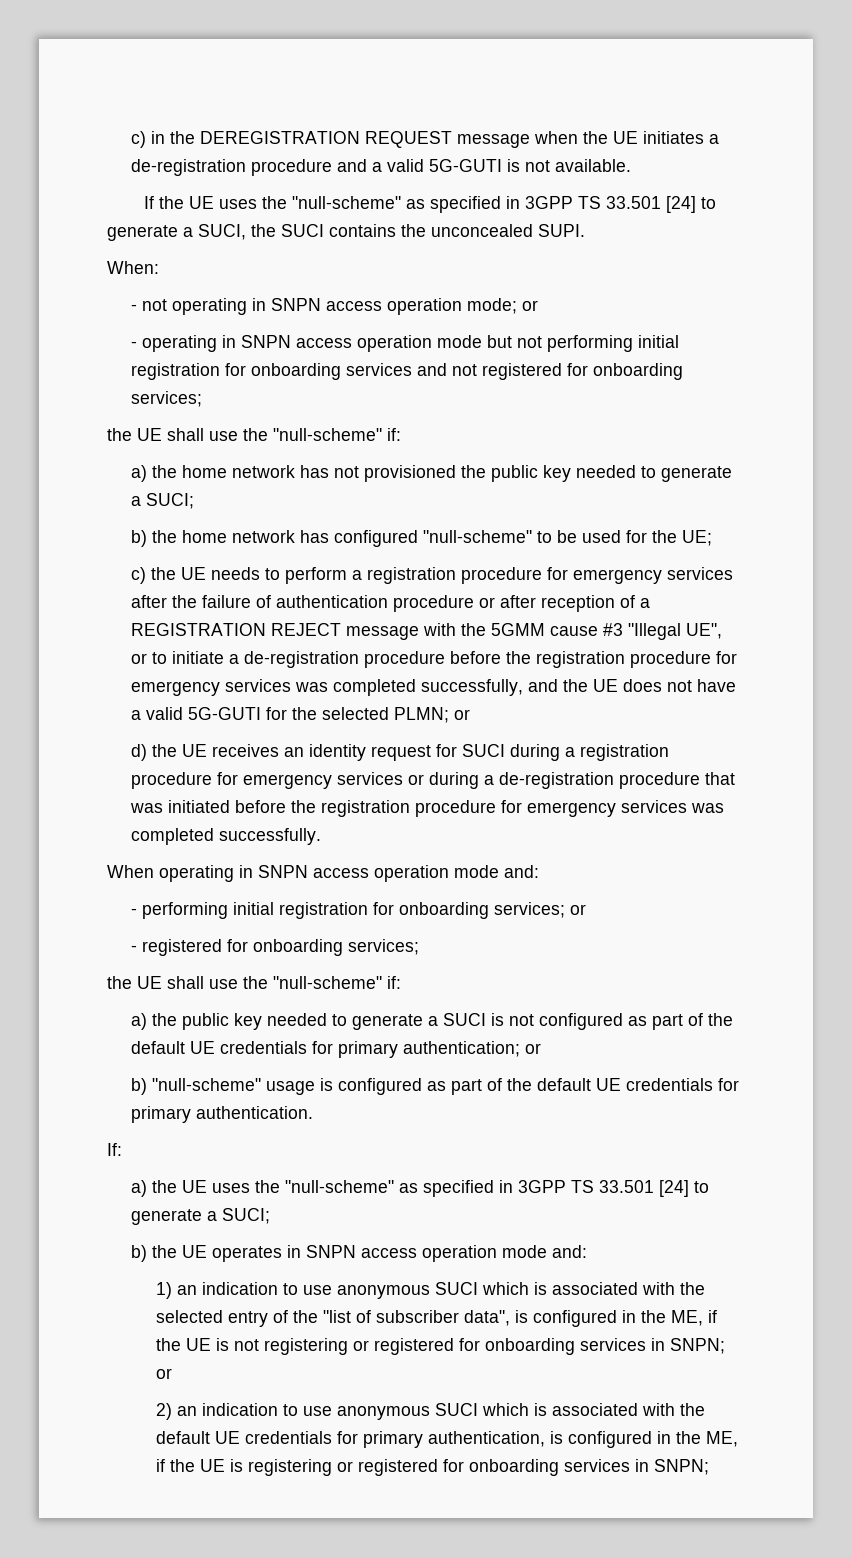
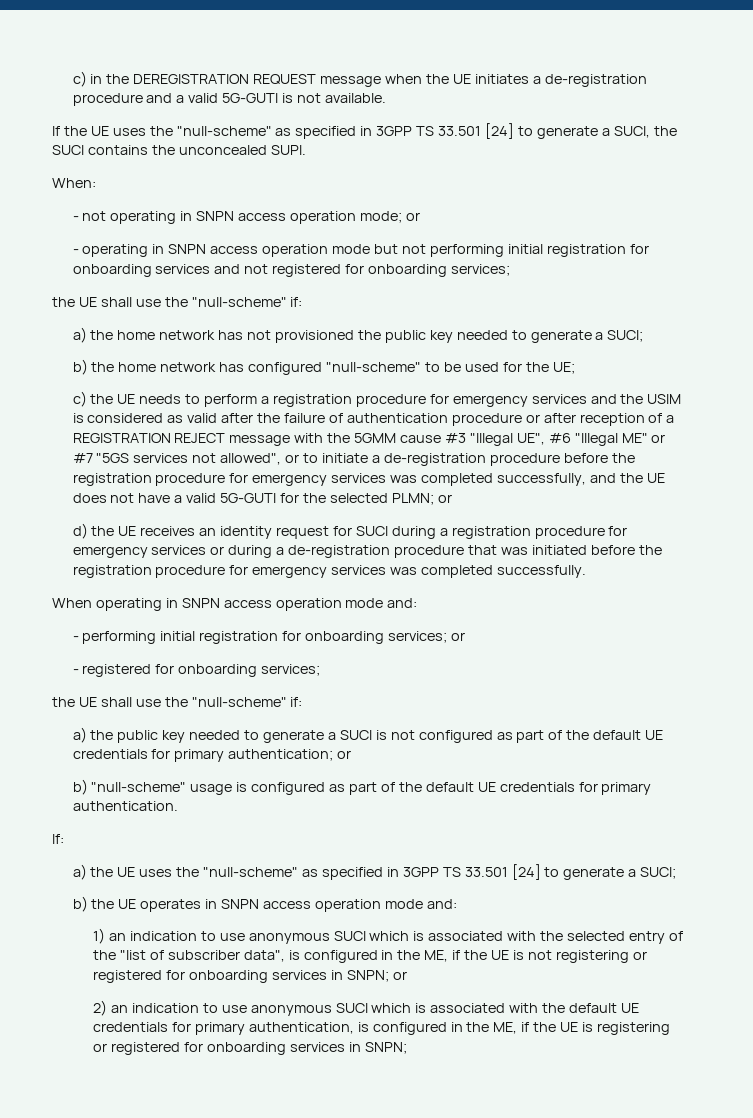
- c) the UE needs to perform a registration procedure for emergency services after the failure of authentication procedure or after reception of a REGISTRATION REJECT message with the 5GMM cause #3 "Illegal UE", or to initiate a de-registration procedure before the registration procedure for emergency services was completed successfully, and the UE does not have a valid 5G-GUTI for the selected PLMN;
+ c) the UE needs to perform a registration procedure for emergency services and the USIM is considered as valid after the failure of authentication procedure or after reception of a REGISTRATION REJECT message with the 5GMM cause #3 "Illegal UE", #6 "Illegal ME" or #7 "5GS services not allowed", or to initiate a de-registration procedure before the registration procedure for emergency services was completed successfully, and the UE does not have a valid 5G-GUTI for the selected PLMN;

